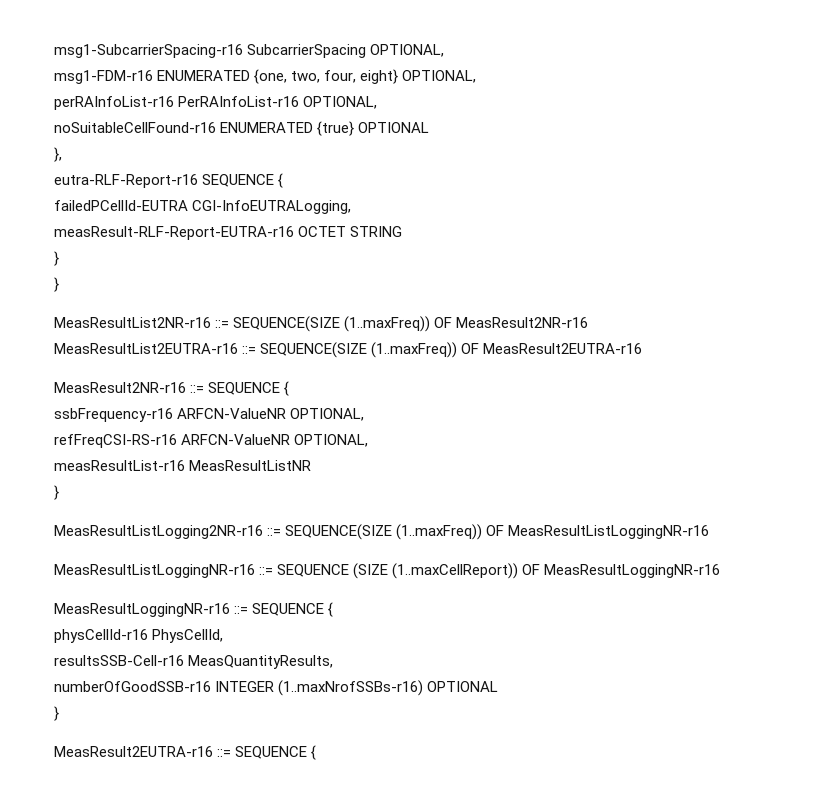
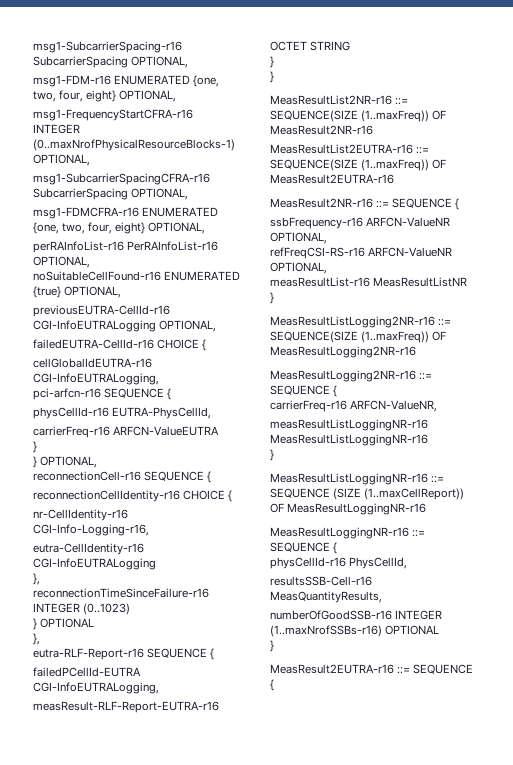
+ msg1-FrequencyStartCFRA-r16 INTEGER (0..maxNrofPhysicalResourceBlocks-1) OPTIONAL,
+ msg1-SubcarrierSpacingCFRA-r16 SubcarrierSpacing OPTIONAL,
+ msg1-FDMCFRA-r16 ENUMERATED {one, two, four, eight} OPTIONAL,
- noSuitableCellFound-r16 ENUMERATED {true} OPTIONAL
+ noSuitableCellFound-r16 ENUMERATED {true} OPTIONAL,
+ previousEUTRA-CellId-r16 CGI-InfoEUTRALogging OPTIONAL,
+ failedEUTRA-CellId-r16 CHOICE {
+ cellGlobalIdEUTRA-r16 CGI-InfoEUTRALogging,
+ pci-arfcn-r16 SEQUENCE {
+ physCellId-r16 EUTRA-PhysCellId,
+ carrierFreq-r16 ARFCN-ValueEUTRA
+ }
+ } OPTIONAL,
+ reconnectionCell-r16 SEQUENCE {
+ reconnectionCellIdentity-r16 CHOICE {
+ nr-CellIdentity-r16 CGI-Info-Logging-r16,
+ eutra-CellIdentity-r16 CGI-InfoEUTRALogging
+ },
+ reconnectionTimeSinceFailure-r16 INTEGER (0..1023)
+ } OPTIONAL
- MeasResultListLogging2NR-r16 ::= SEQUENCE(SIZE (1..maxFreq)) OF MeasResultListLoggingNR-r16
+ MeasResultListLogging2NR-r16 ::= SEQUENCE(SIZE (1..maxFreq)) OF MeasResultLogging2NR-r16
+ MeasResultLogging2NR-r16 ::= SEQUENCE {
+ carrierFreq-r16 ARFCN-ValueNR,
+ measResultListLoggingNR-r16 MeasResultListLoggingNR-r16
+ }

